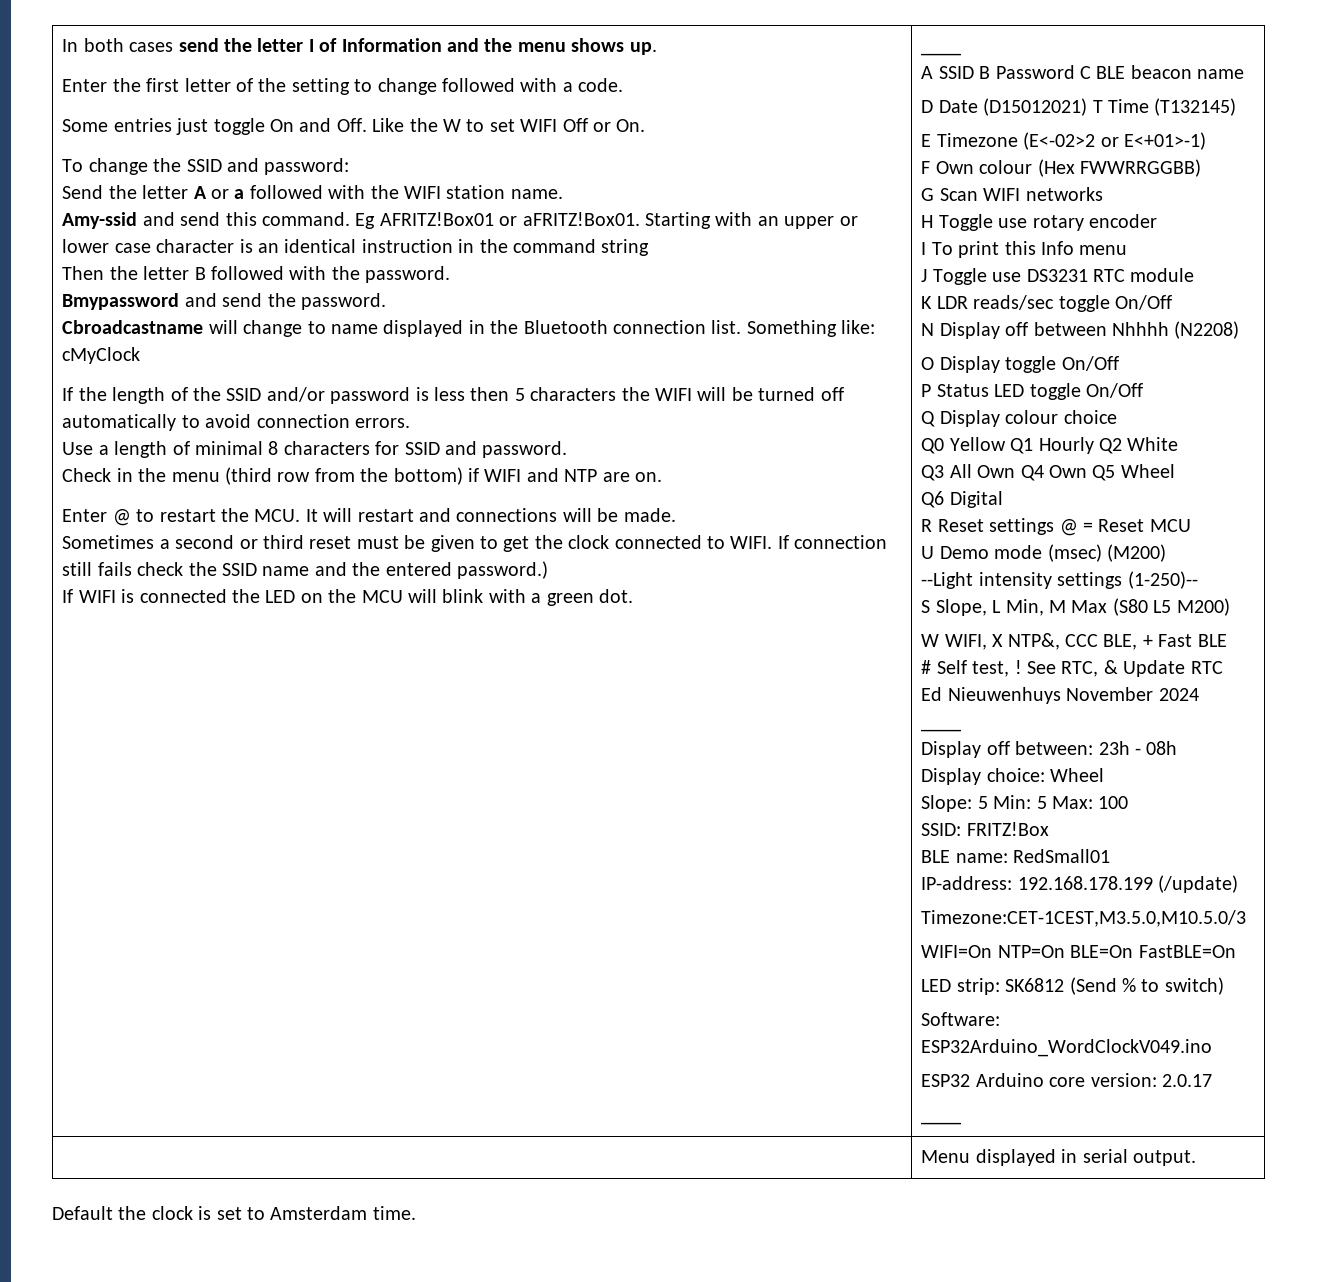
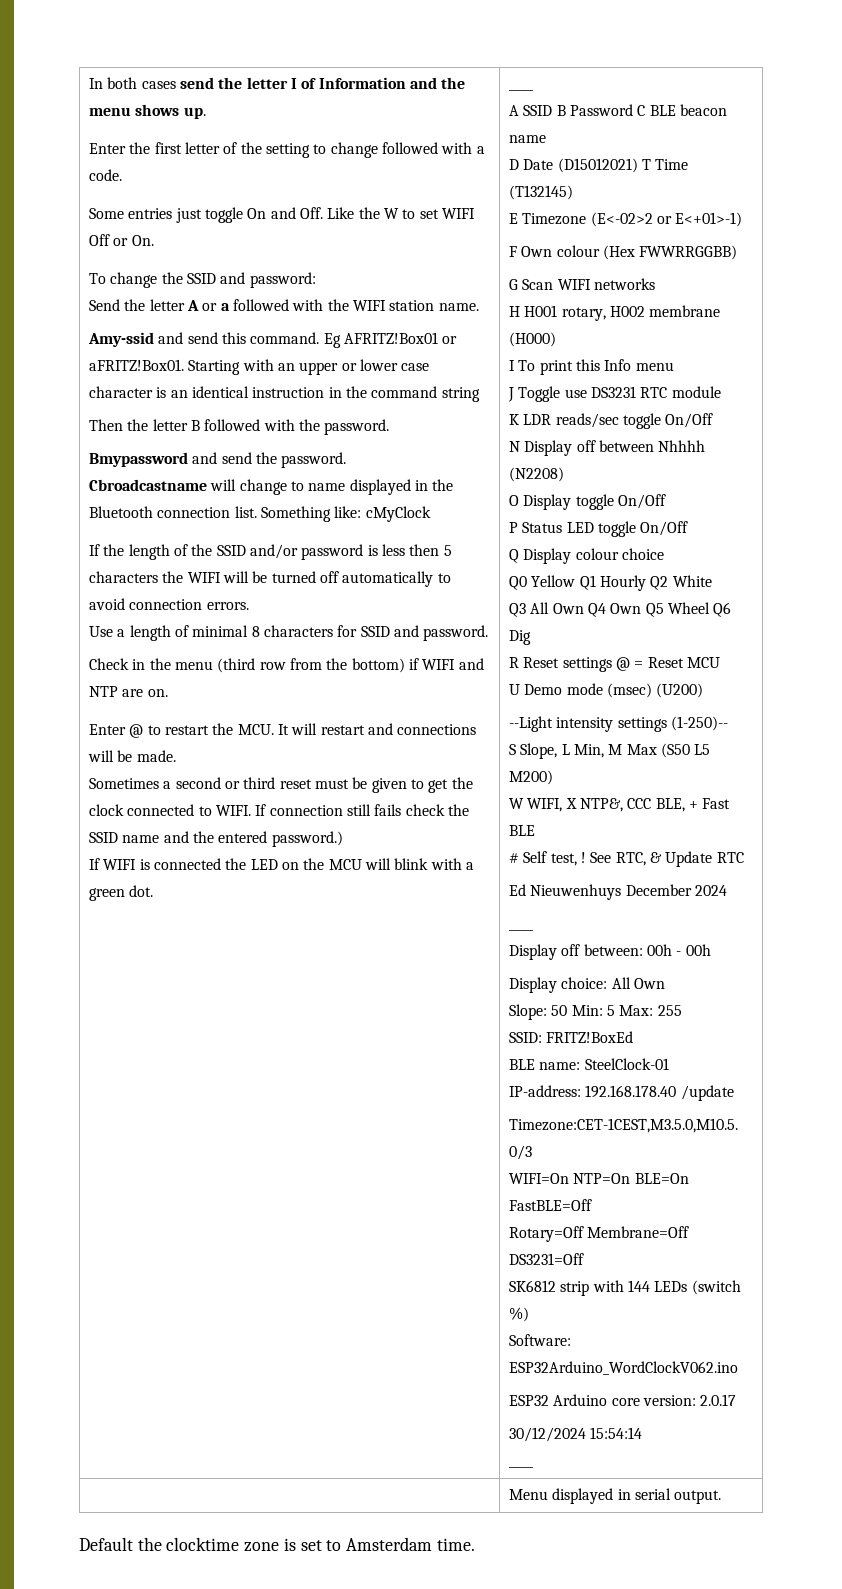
- H Toggle use rotary encoder
+ H H001 rotary, H002 membrane (H000)
- Q3 All Own Q4 Own Q5 Wheel
- Q6 Digital
+ Q3 All Own Q4 Own Q5 Wheel Q6 Dig
- U Demo mode (msec) (M200)
+ U Demo mode (msec) (U200)
- S Slope, L Min, M Max (S80 L5 M200)
+ S Slope, L Min, M Max (S50 L5 M200)
- Ed Nieuwenhuys November 2024
+ Ed Nieuwenhuys December 2024
- Display off between: 23h - 08h
+ Display off between: 00h - 00h
- Display choice: Wheel
+ Display choice: All Own
- Slope: 5 Min: 5 Max: 100
+ Slope: 50 Min: 5 Max: 255
- SSID: FRITZ!Box
+ SSID: FRITZ!BoxEd
- BLE name: RedSmall01
+ BLE name: SteelClock-01
- IP-address: 192.168.178.199 (/update)
+ IP-address: 192.168.178.40 /update
- WIFI=On NTP=On BLE=On FastBLE=On
- LED strip: SK6812 (Send % to switch)
+ WIFI=On NTP=On BLE=On FastBLE=Off
+ Rotary=Off Membrane=Off DS3231=Off
+ SK6812 strip with 144 LEDs (switch %)
- Software: ESP32Arduino_WordClockV049.ino
+ Software: ESP32Arduino_WordClockV062.ino
+ 30/12/2024 15:54:14
- Default the clock is set to Amsterdam time.
+ Default the clocktime zone is set to Amsterdam time.

